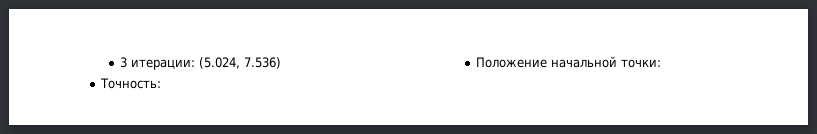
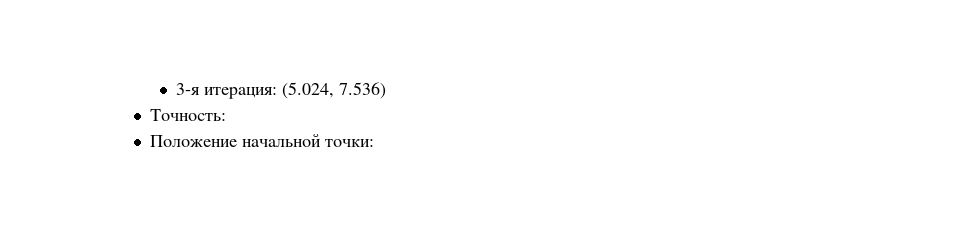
- 3 итерации: (5.024, 7.536)
+ 3-я итерация: (5.024, 7.536)

